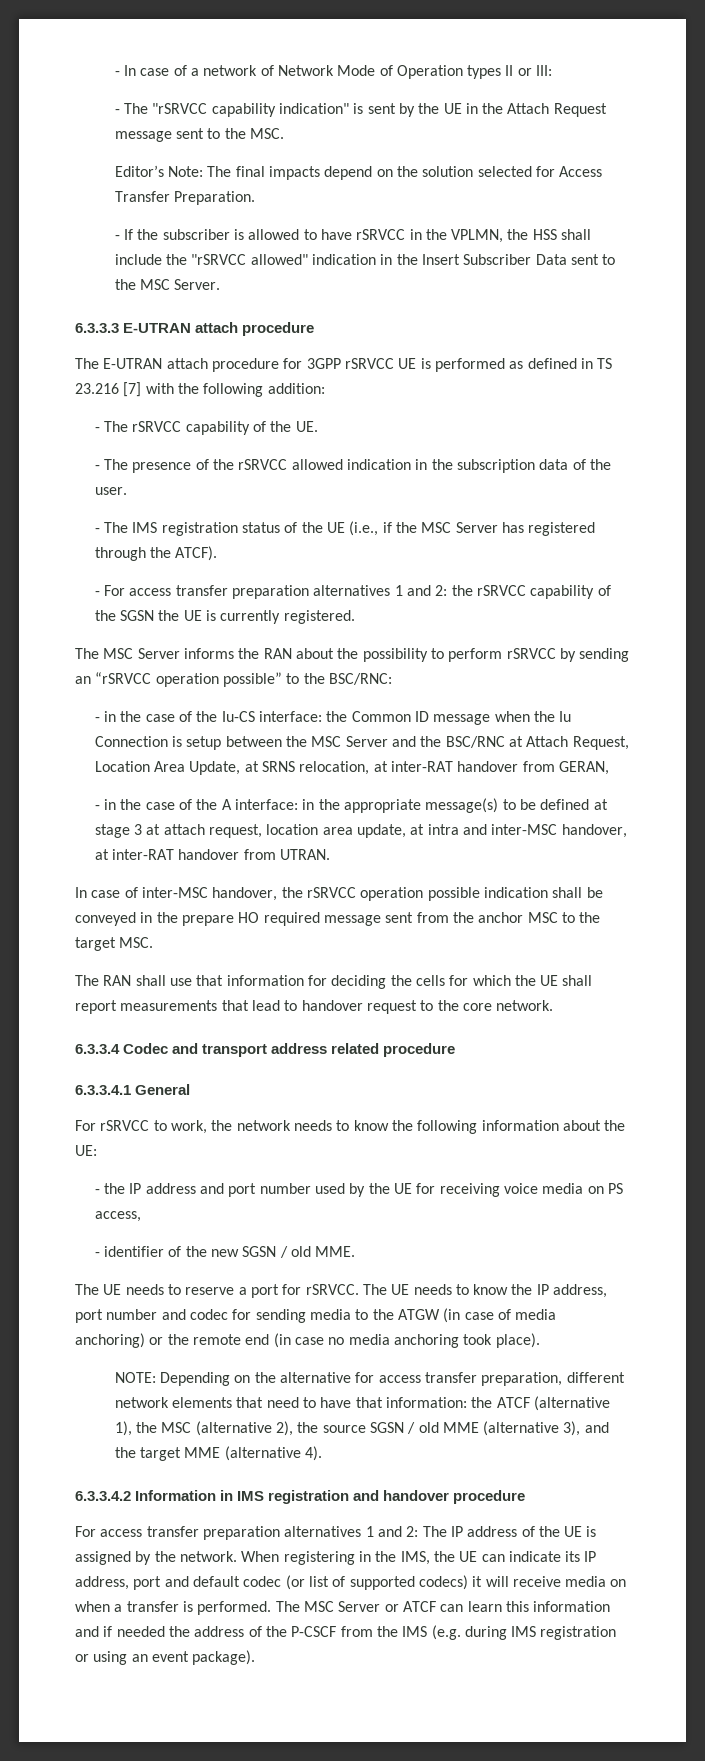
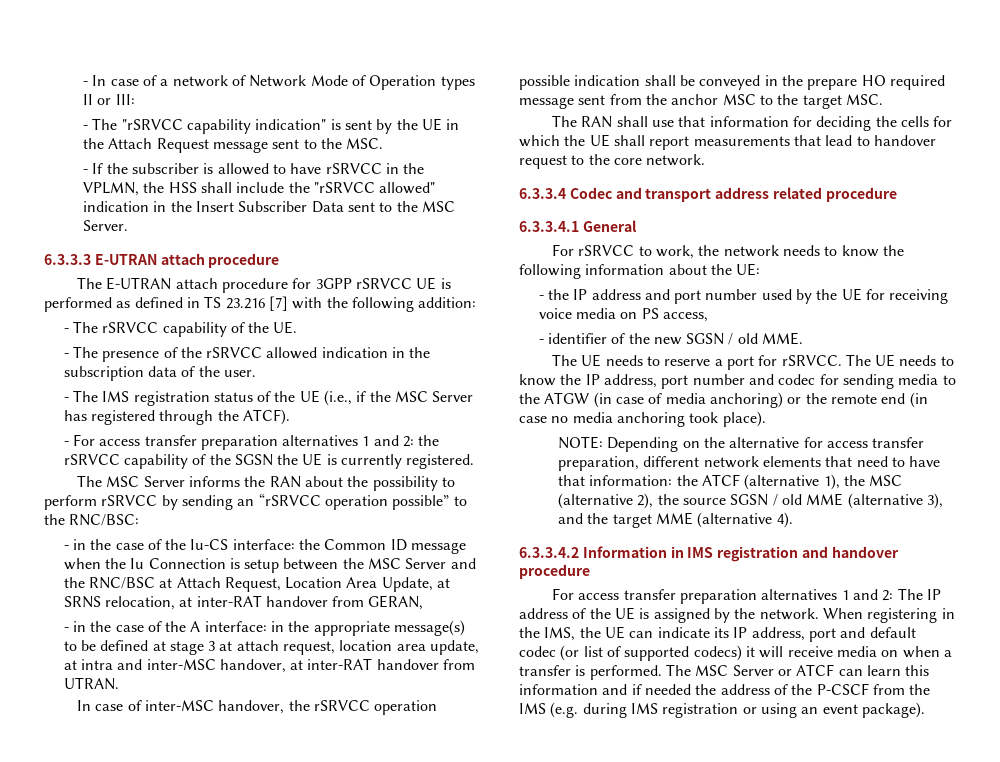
- Editor’s Note: The final impacts depend on the solution selected for Access Transfer Preparation.
- The MSC Server informs the RAN about the possibility to perform rSRVCC by sending an “rSRVCC operation possible” to the BSC/RNC:
+ The MSC Server informs the RAN about the possibility to perform rSRVCC by sending an “rSRVCC operation possible” to the RNC/BSC:
- - in the case of the Iu-CS interface: the Common ID message when the Iu Connection is setup between the MSC Server and the BSC/RNC at Attach Request, Location Area Update, at SRNS relocation, at inter-RAT handover from GERAN,
+ - in the case of the Iu-CS interface: the Common ID message when the Iu Connection is setup between the MSC Server and the RNC/BSC at Attach Request, Location Area Update, at SRNS relocation, at inter-RAT handover from GERAN,

